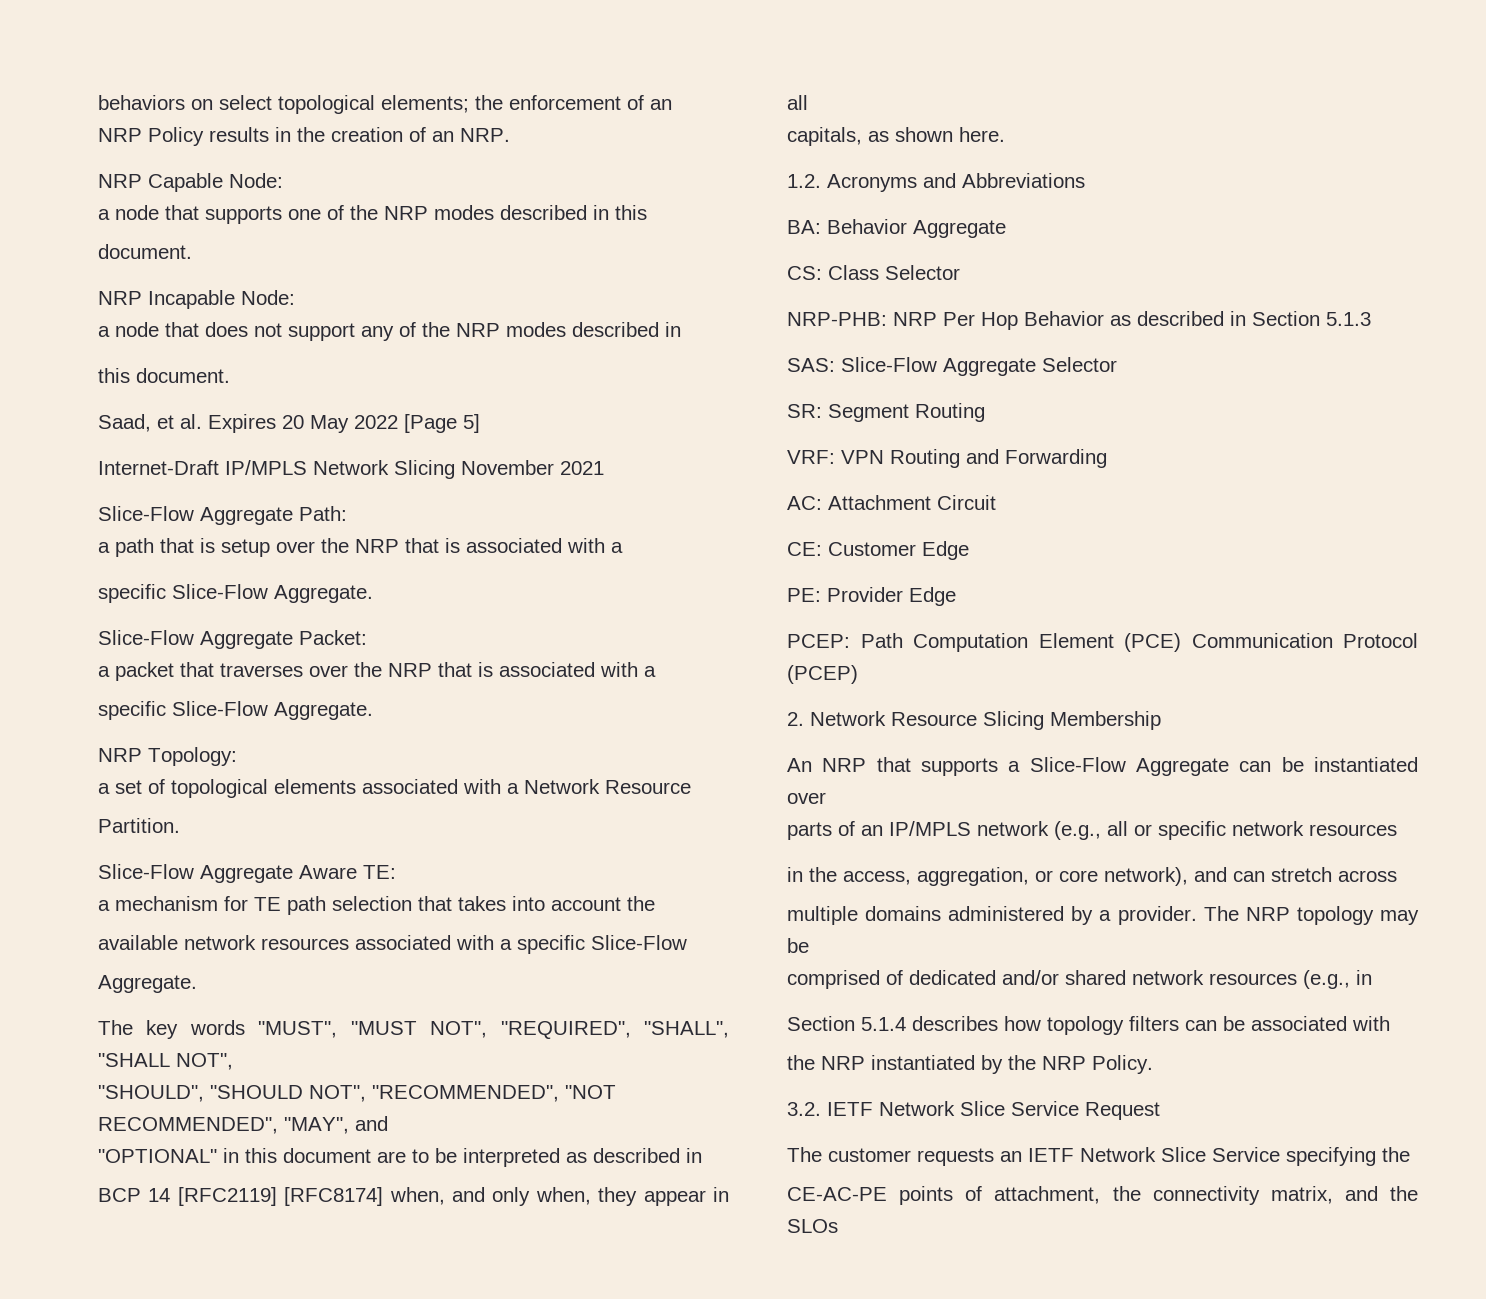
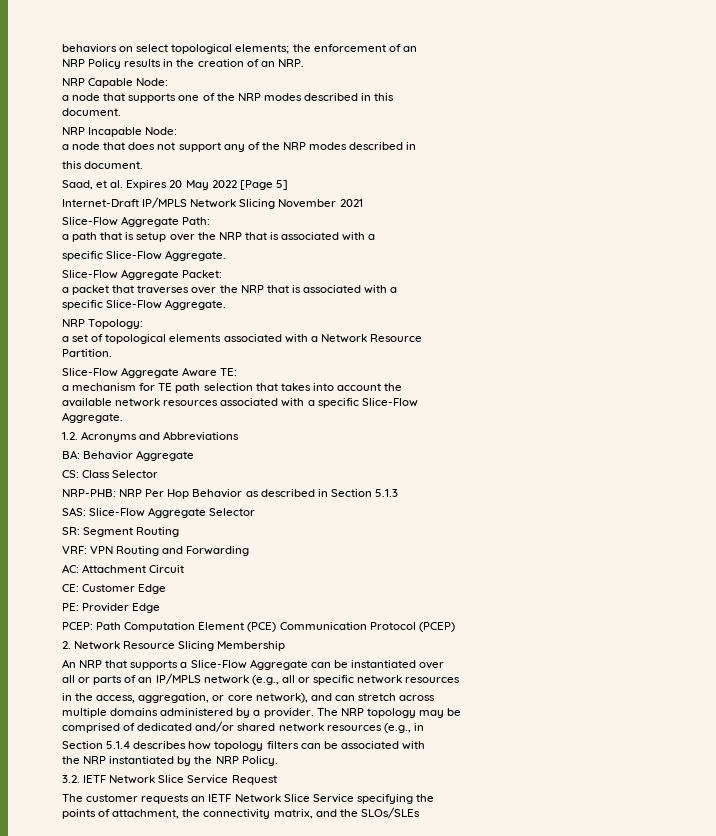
- The key words "MUST", "MUST NOT", "REQUIRED", "SHALL", "SHALL NOT",
- "SHOULD", "SHOULD NOT", "RECOMMENDED", "NOT RECOMMENDED", "MAY", and
- "OPTIONAL" in this document are to be interpreted as described in
- BCP 14 [RFC2119] [RFC8174] when, and only when, they appear in all
- capitals, as shown here.
- parts of an IP/MPLS network (e.g., all or specific network resources
+ all or parts of an IP/MPLS network (e.g., all or specific network resources
- CE-AC-PE points of attachment, the connectivity matrix, and the SLOs
+ points of attachment, the connectivity matrix, and the SLOs/SLEs

